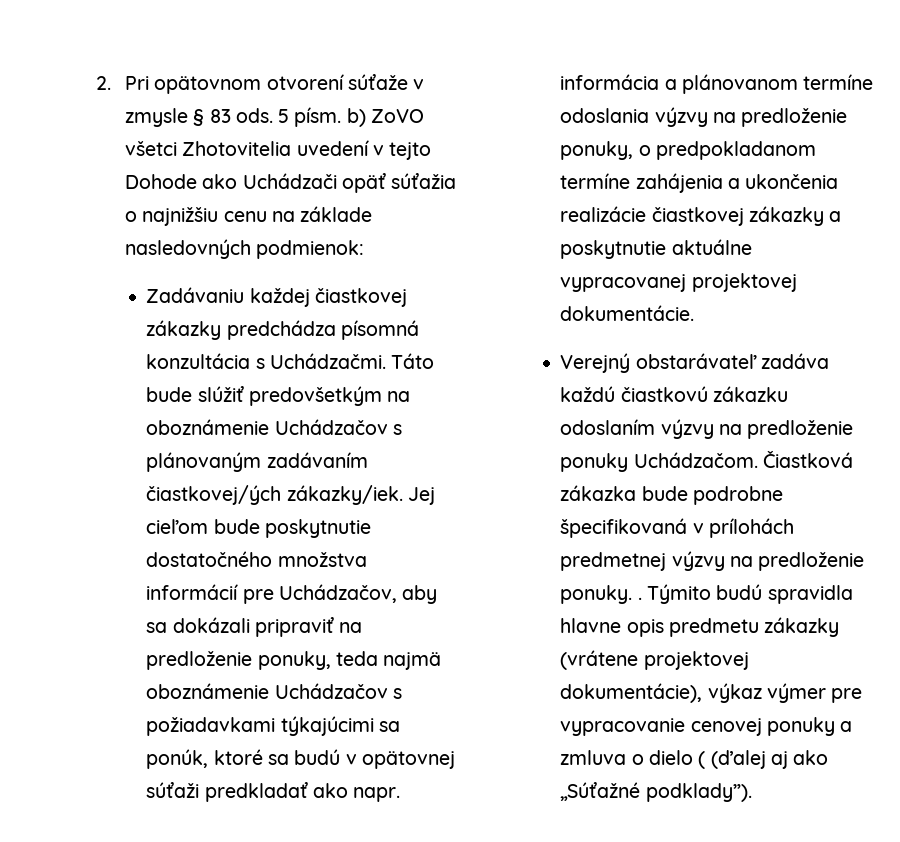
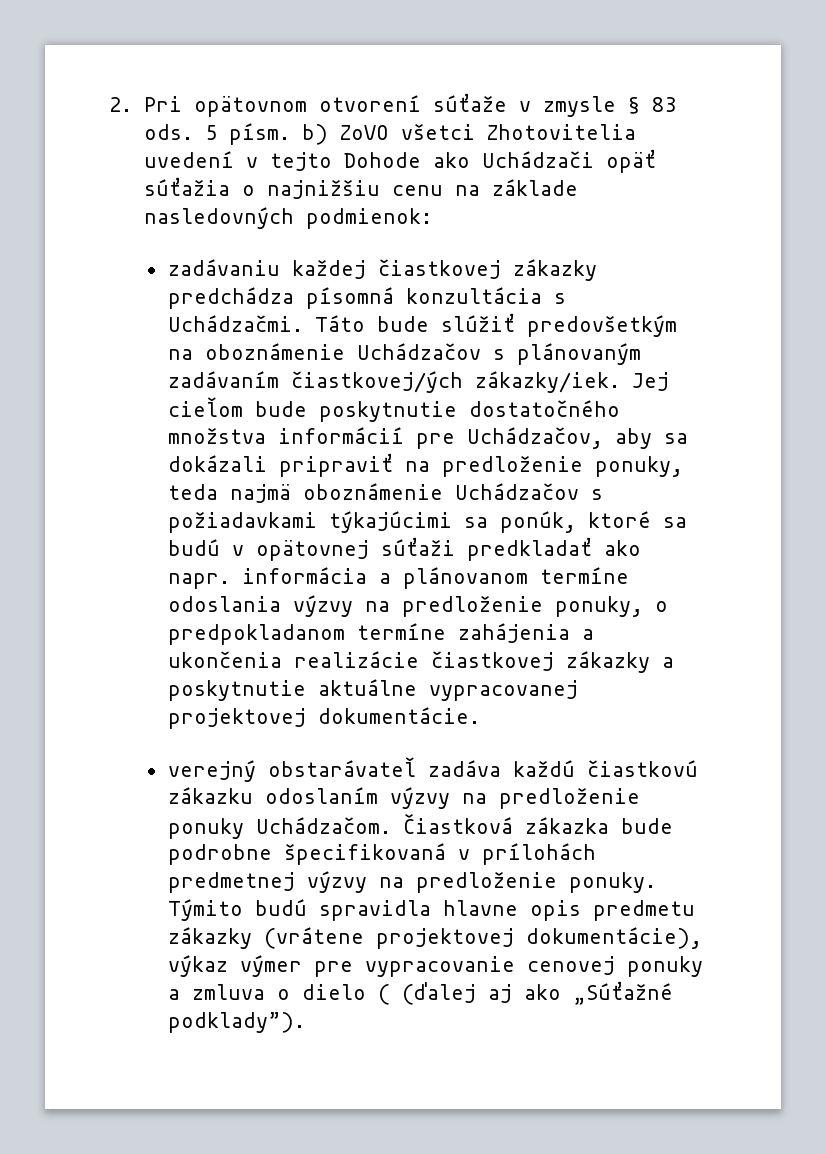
- Zadávaniu každej čiastkovej zákazky predchádza písomná konzultácia s Uchádzačmi.
+ zadávaniu každej čiastkovej zákazky predchádza písomná konzultácia s Uchádzačmi.
- Verejný obstarávateľ zadáva každú čiastkovú zákazku odoslaním výzvy na predloženie ponuky Uchádzačom.
+ verejný obstarávateľ zadáva každú čiastkovú zákazku odoslaním výzvy na predloženie ponuky Uchádzačom.
- Čiastková zákazka bude podrobne špecifikovaná v prílohách predmetnej výzvy na predloženie ponuky. .
+ Čiastková zákazka bude podrobne špecifikovaná v prílohách predmetnej výzvy na predloženie ponuky.

